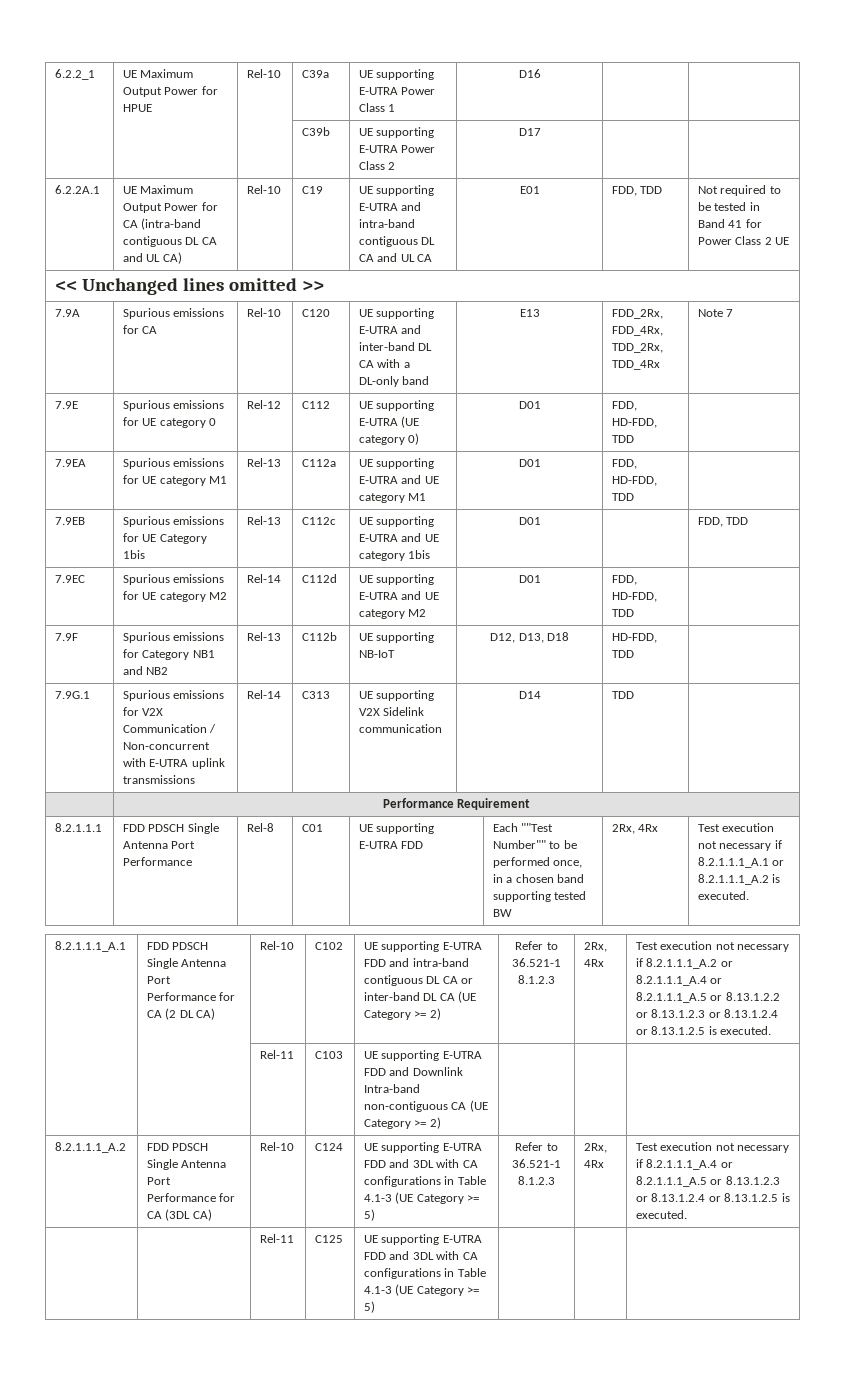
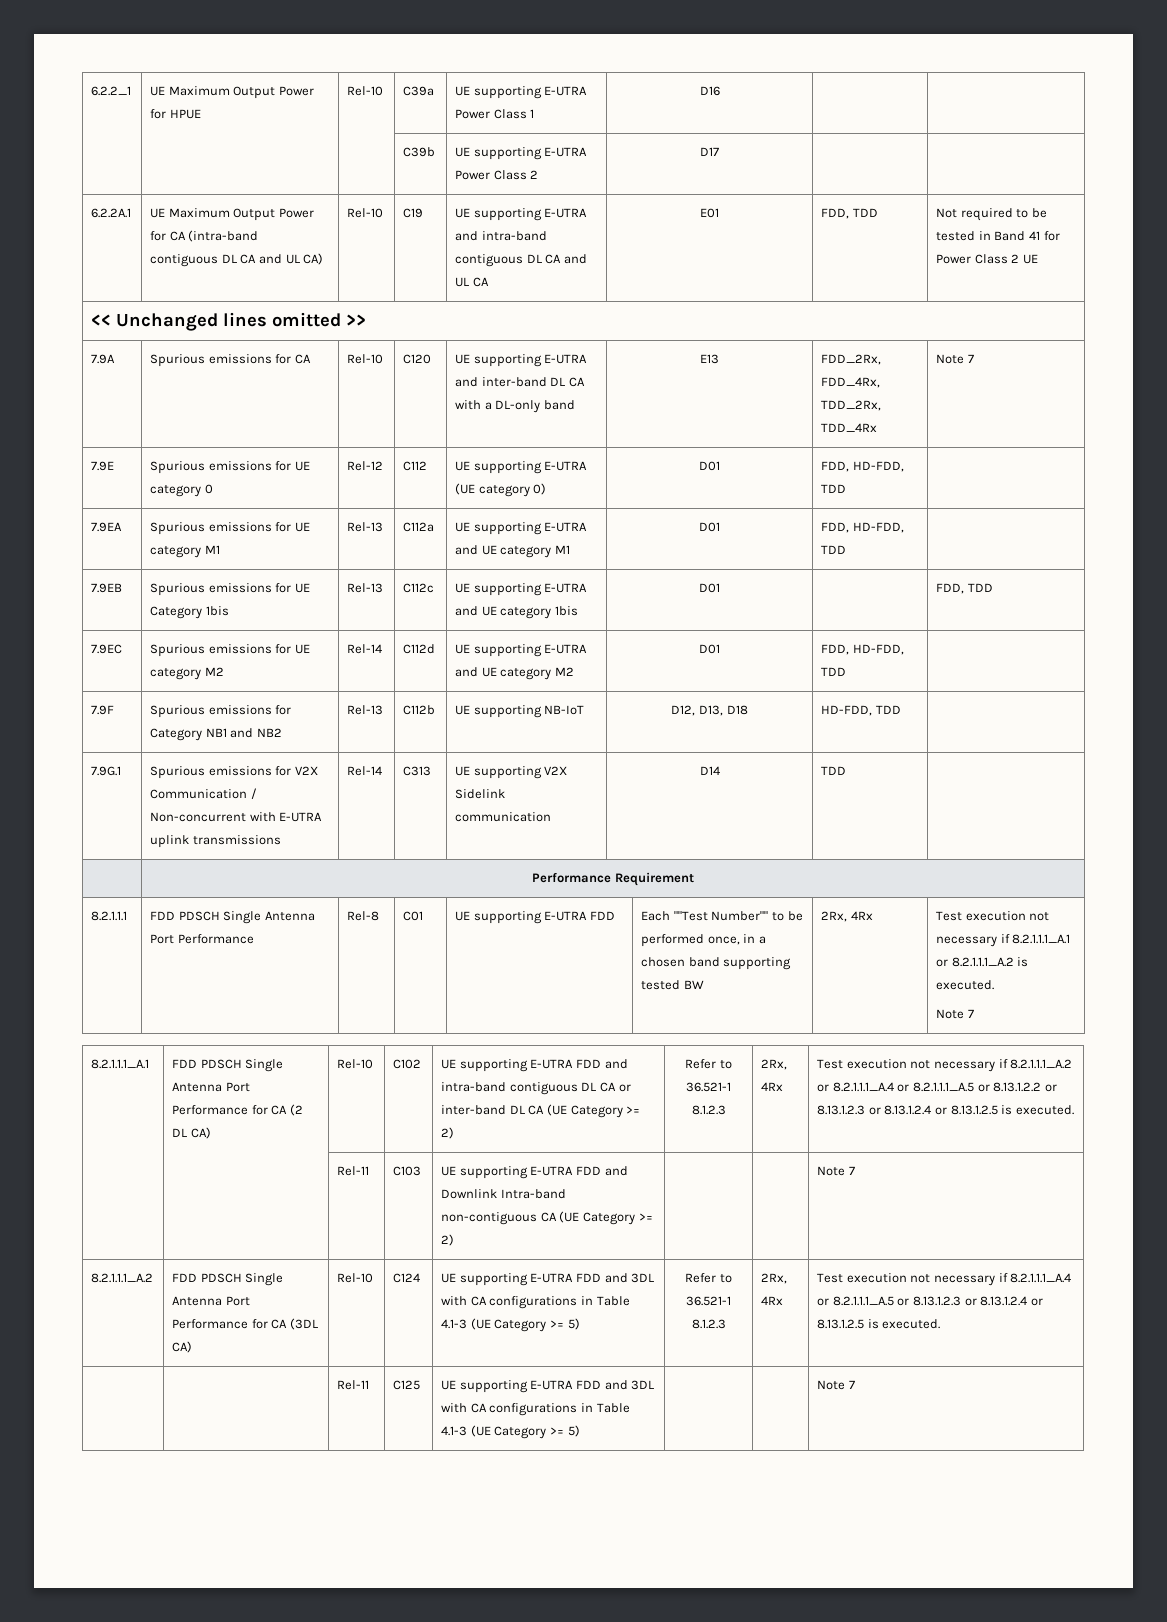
  Test execution not necessary if 8.2.1.1.1_A.1 or 8.2.1.1.1_A.2 is executed.
+ Note 7
- | | Rel-11 | C103 | UE supporting E-UTRA FDD and Downlink Intra-band non-contiguous CA (UE Category >= 2) | | |
+ | | Rel-11 | C103 | UE supporting E-UTRA FDD and Downlink Intra-band non-contiguous CA (UE Category >= 2) | | | Note 7
- | | Rel-11 | C125 | UE supporting E-UTRA FDD and 3DL with CA configurations in Table 4.1-3 (UE Category >= 5) | | |
+ | | Rel-11 | C125 | UE supporting E-UTRA FDD and 3DL with CA configurations in Table 4.1-3 (UE Category >= 5) | | | Note 7

